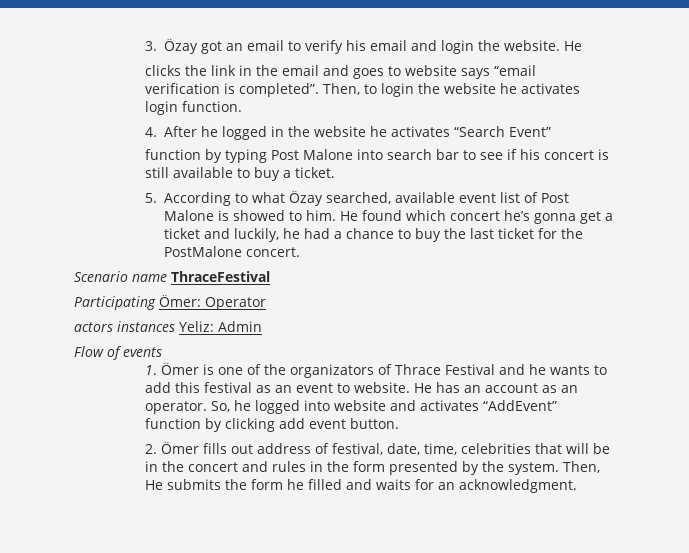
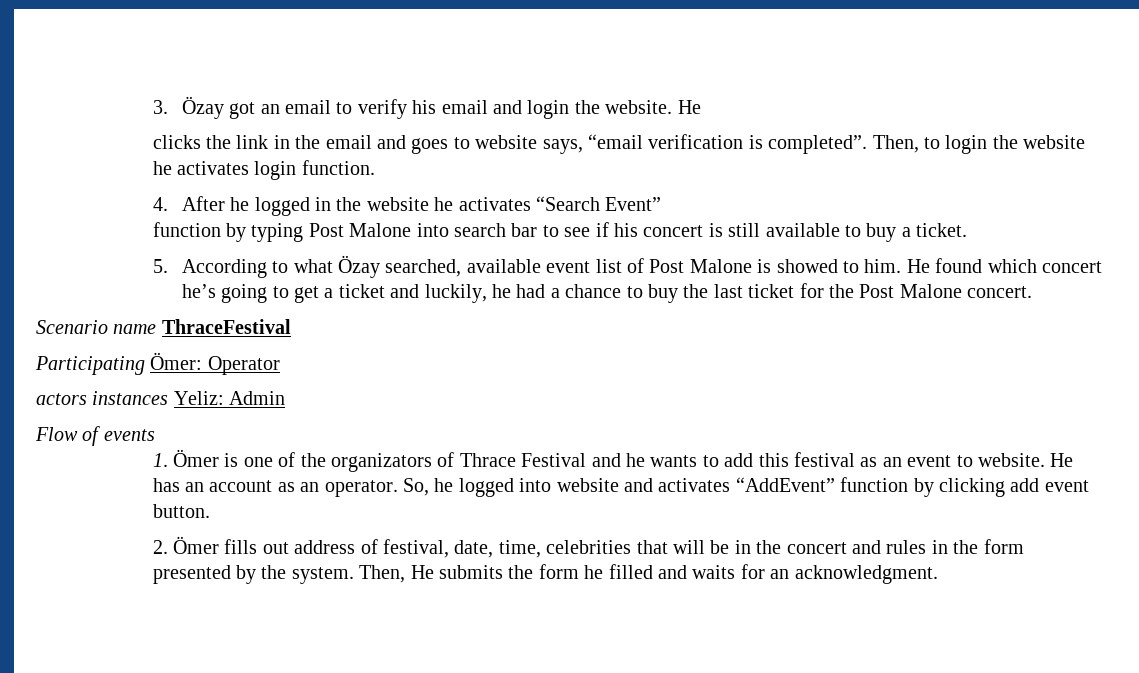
- clicks the link in the email and goes to website says “email verification is completed”.
+ clicks the link in the email and goes to website says, “email verification is completed”.
- He found which concert he’s gonna get a ticket and luckily, he had a chance to buy the last ticket for the PostMalone concert.
+ He found which concert he’s going to get a ticket and luckily, he had a chance to buy the last ticket for the Post Malone concert.

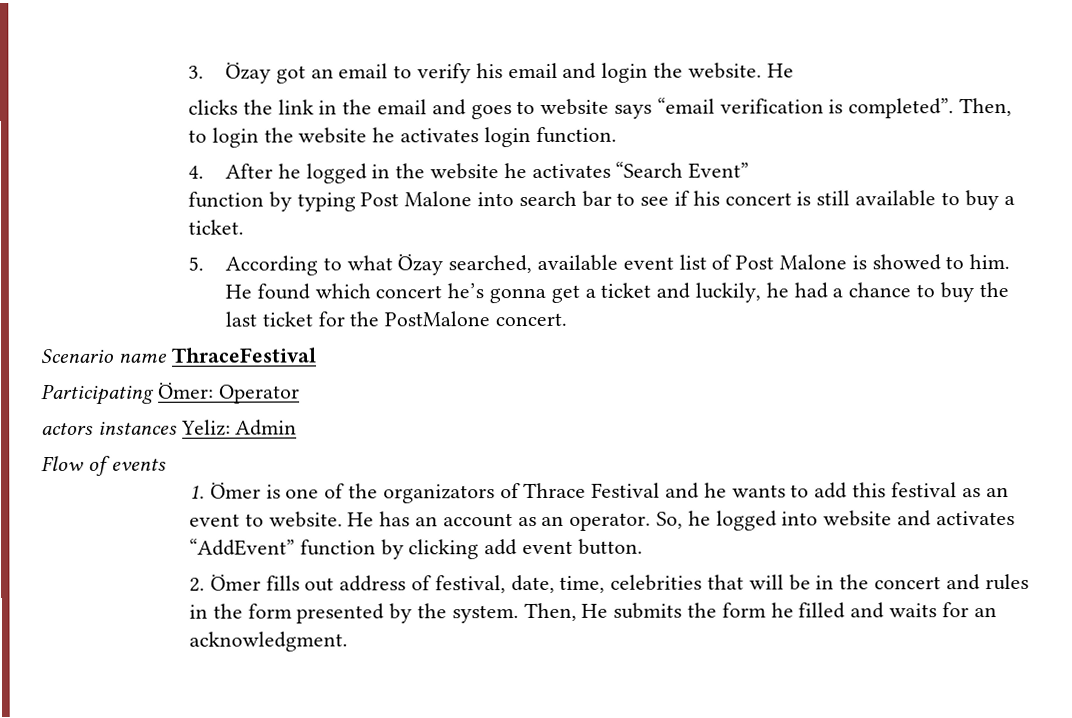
- clicks the link in the email and goes to website says, “email verification is completed”.
+ clicks the link in the email and goes to website says “email verification is completed”.
- He found which concert he’s going to get a ticket and luckily, he had a chance to buy the last ticket for the Post Malone concert.
+ He found which concert he’s gonna get a ticket and luckily, he had a chance to buy the last ticket for the PostMalone concert.

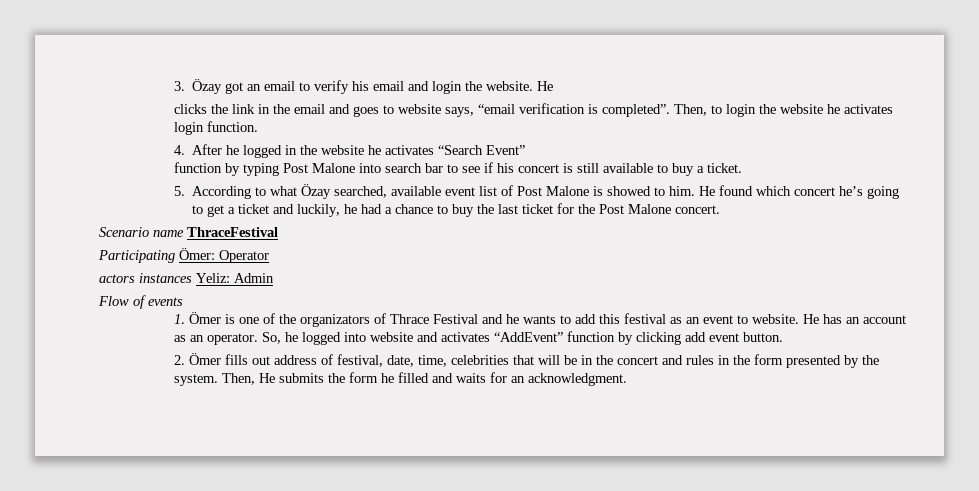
- clicks the link in the email and goes to website says “email verification is completed”.
+ clicks the link in the email and goes to website says, “email verification is completed”.
- He found which concert he’s gonna get a ticket and luckily, he had a chance to buy the last ticket for the PostMalone concert.
+ He found which concert he’s going to get a ticket and luckily, he had a chance to buy the last ticket for the Post Malone concert.

